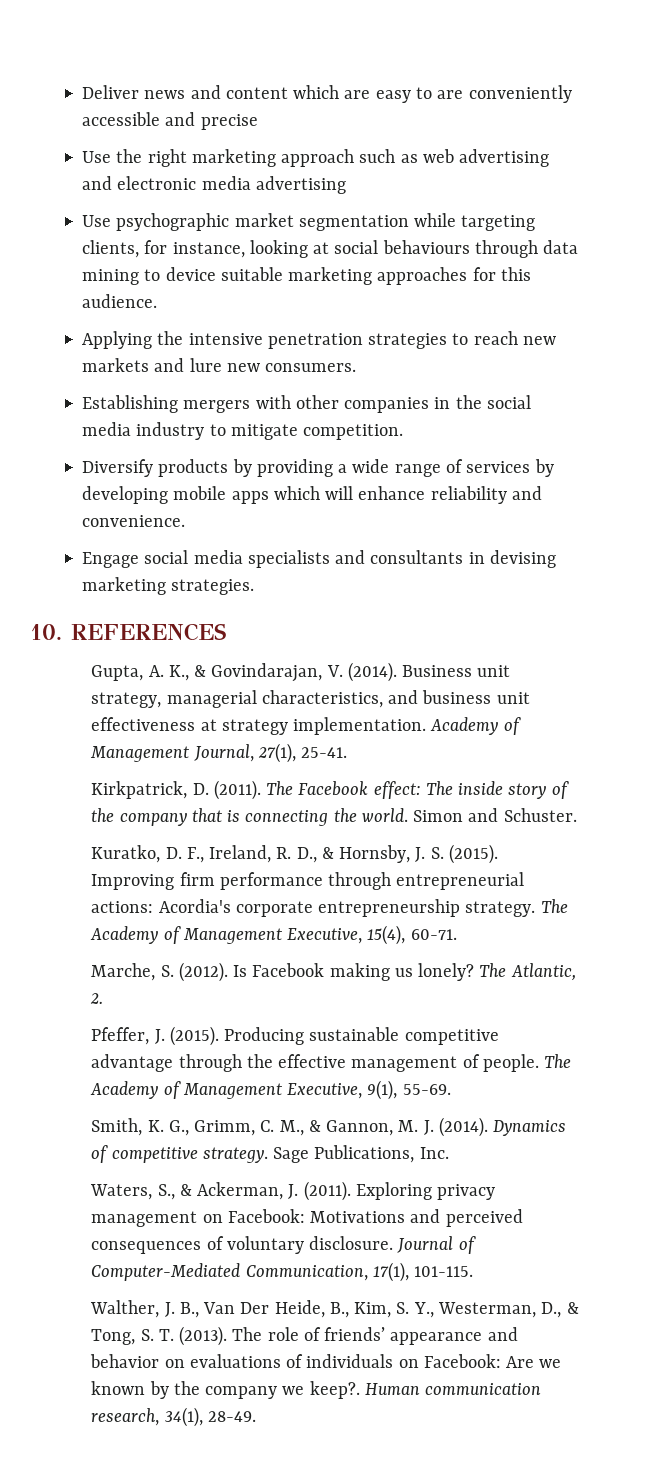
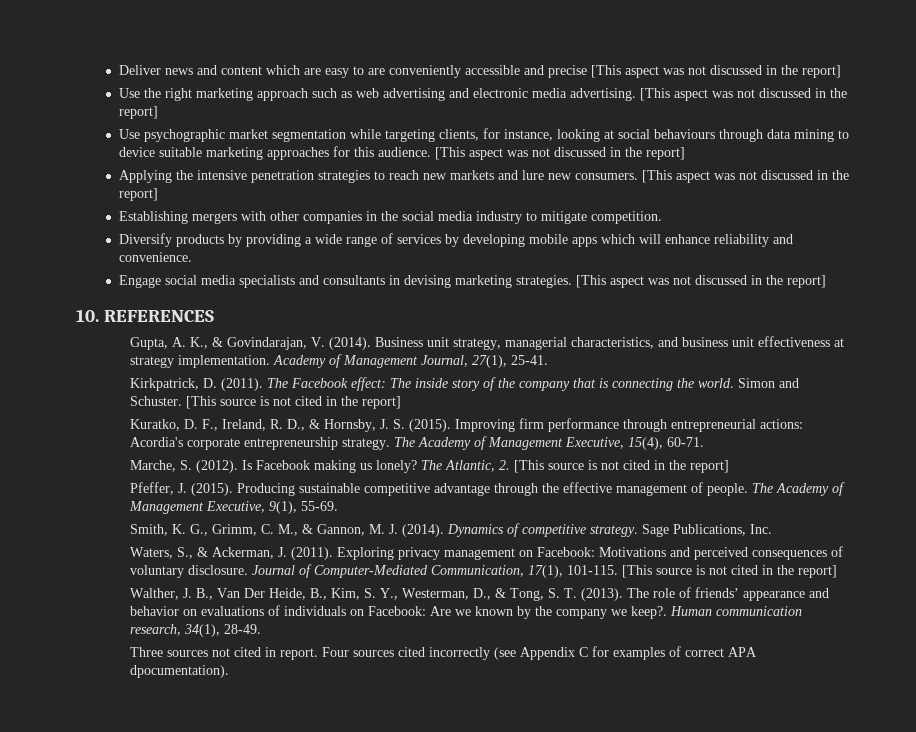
- Deliver news and content which are easy to are conveniently accessible and precise
+ Deliver news and content which are easy to are conveniently accessible and precise [This aspect was not discussed in the report]
- Use the right marketing approach such as web advertising and electronic media advertising
+ Use the right marketing approach such as web advertising and electronic media advertising. [This aspect was not discussed in the report]
- Use psychographic market segmentation while targeting clients, for instance, looking at social behaviours through data mining to device suitable marketing approaches for this audience.
+ Use psychographic market segmentation while targeting clients, for instance, looking at social behaviours through data mining to device suitable marketing approaches for this audience. [This aspect was not discussed in the report]
- Applying the intensive penetration strategies to reach new markets and lure new consumers.
+ Applying the intensive penetration strategies to reach new markets and lure new consumers. [This aspect was not discussed in the report]
- Engage social media specialists and consultants in devising marketing strategies.
+ Engage social media specialists and consultants in devising marketing strategies. [This aspect was not discussed in the report]
- Simon and Schuster.
+ Simon and Schuster. [This source is not cited in the report]
- The Atlantic, 2.
+ The Atlantic, 2. [This source is not cited in the report]
- Journal of Computer‐Mediated Communication, 17(1), 101-115.
+ Journal of Computer‐Mediated Communication, 17(1), 101-115. [This source is not cited in the report]
+ Three sources not cited in report. Four sources cited incorrectly (see Appendix C for examples of correct APA dpocumentation).

